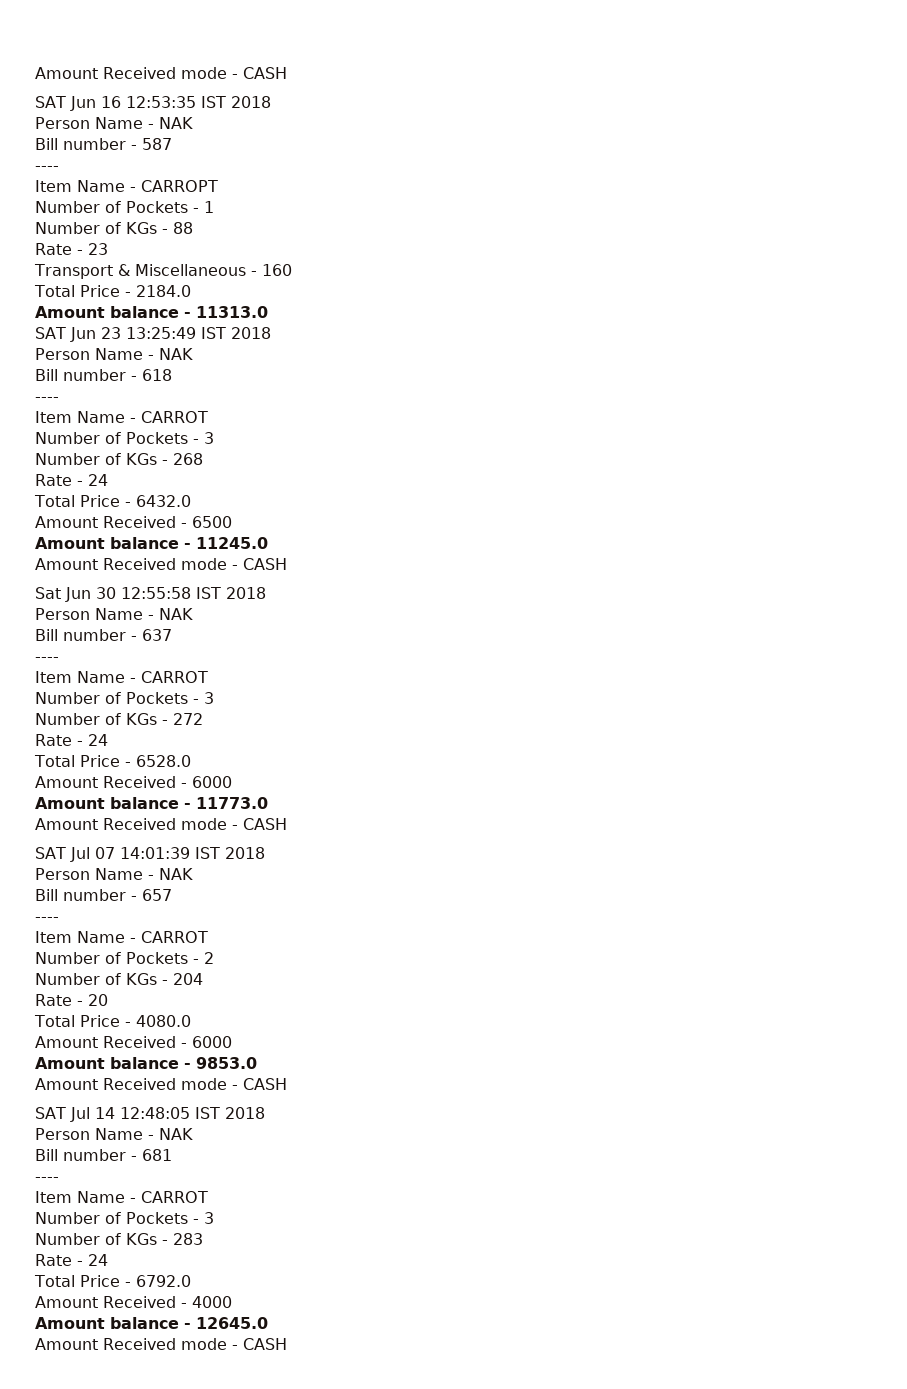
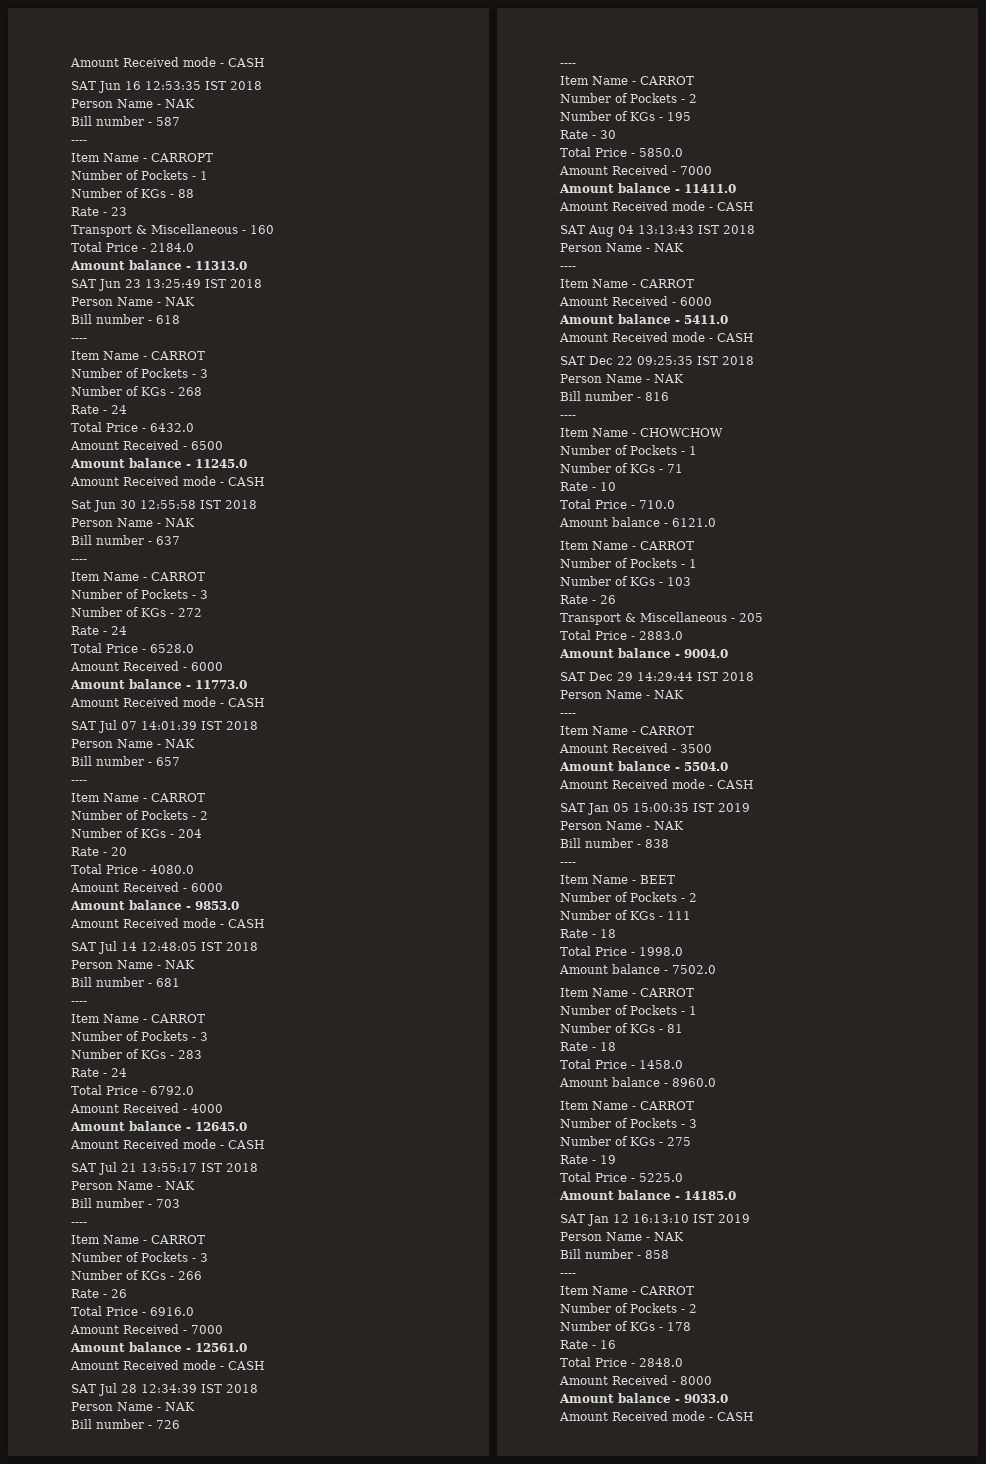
+ SAT Jul 21 13:55:17 IST 2018
+ Person Name - NAK
+ Bill number - 703
+ ----
+ Item Name - CARROT
+ Number of Pockets - 3
+ Number of KGs - 266
+ Rate - 26
+ Total Price - 6916.0
+ Amount Received - 7000
+ Amount balance - 12561.0
+ Amount Received mode - CASH
+ SAT Jul 28 12:34:39 IST 2018
+ Person Name - NAK
+ Bill number - 726
+ ----
+ Item Name - CARROT
+ Number of Pockets - 2
+ Number of KGs - 195
+ Rate - 30
+ Total Price - 5850.0
+ Amount Received - 7000
+ Amount balance - 11411.0
+ Amount Received mode - CASH
+ SAT Aug 04 13:13:43 IST 2018
+ Person Name - NAK
+ ----
+ Item Name - CARROT
+ Amount Received - 6000
+ Amount balance - 5411.0
+ Amount Received mode - CASH
+ SAT Dec 22 09:25:35 IST 2018
+ Person Name - NAK
+ Bill number - 816
+ ----
+ Item Name - CHOWCHOW
+ Number of Pockets - 1
+ Number of KGs - 71
+ Rate - 10
+ Total Price - 710.0
+ Amount balance - 6121.0
+ Item Name - CARROT
+ Number of Pockets - 1
+ Number of KGs - 103
+ Rate - 26
+ Transport & Miscellaneous - 205
+ Total Price - 2883.0
+ Amount balance - 9004.0
+ SAT Dec 29 14:29:44 IST 2018
+ Person Name - NAK
+ ----
+ Item Name - CARROT
+ Amount Received - 3500
+ Amount balance - 5504.0
+ Amount Received mode - CASH
+ SAT Jan 05 15:00:35 IST 2019
+ Person Name - NAK
+ Bill number - 838
+ ----
+ Item Name - BEET
+ Number of Pockets - 2
+ Number of KGs - 111
+ Rate - 18
+ Total Price - 1998.0
+ Amount balance - 7502.0
+ Item Name - CARROT
+ Number of Pockets - 1
+ Number of KGs - 81
+ Rate - 18
+ Total Price - 1458.0
+ Amount balance - 8960.0
+ Item Name - CARROT
+ Number of Pockets - 3
+ Number of KGs - 275
+ Rate - 19
+ Total Price - 5225.0
+ Amount balance - 14185.0
+ SAT Jan 12 16:13:10 IST 2019
+ Person Name - NAK
+ Bill number - 858
+ ----
+ Item Name - CARROT
+ Number of Pockets - 2
+ Number of KGs - 178
+ Rate - 16
+ Total Price - 2848.0
+ Amount Received - 8000
+ Amount balance - 9033.0
+ Amount Received mode - CASH

